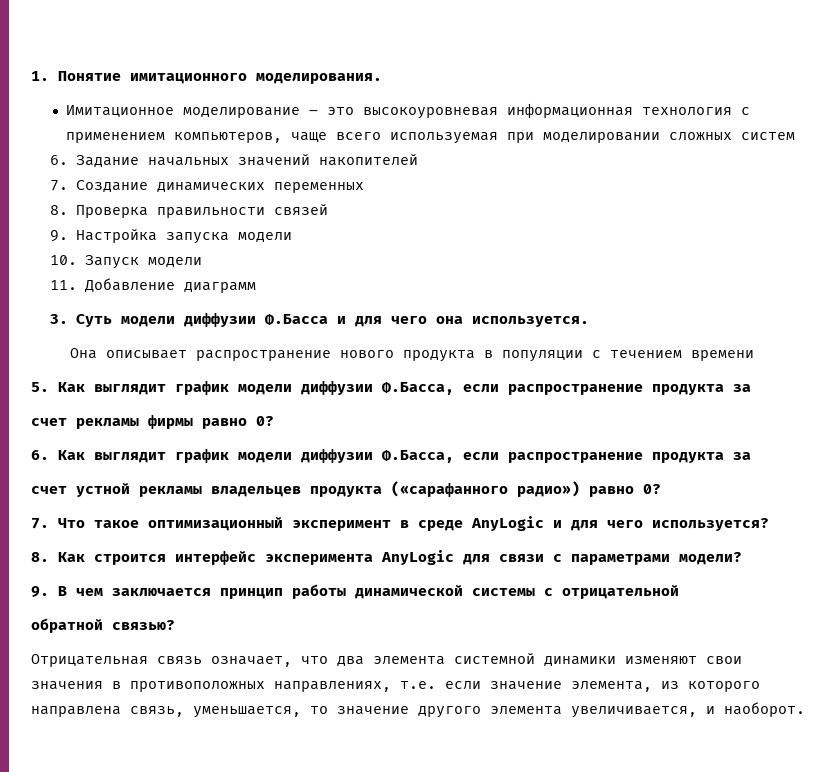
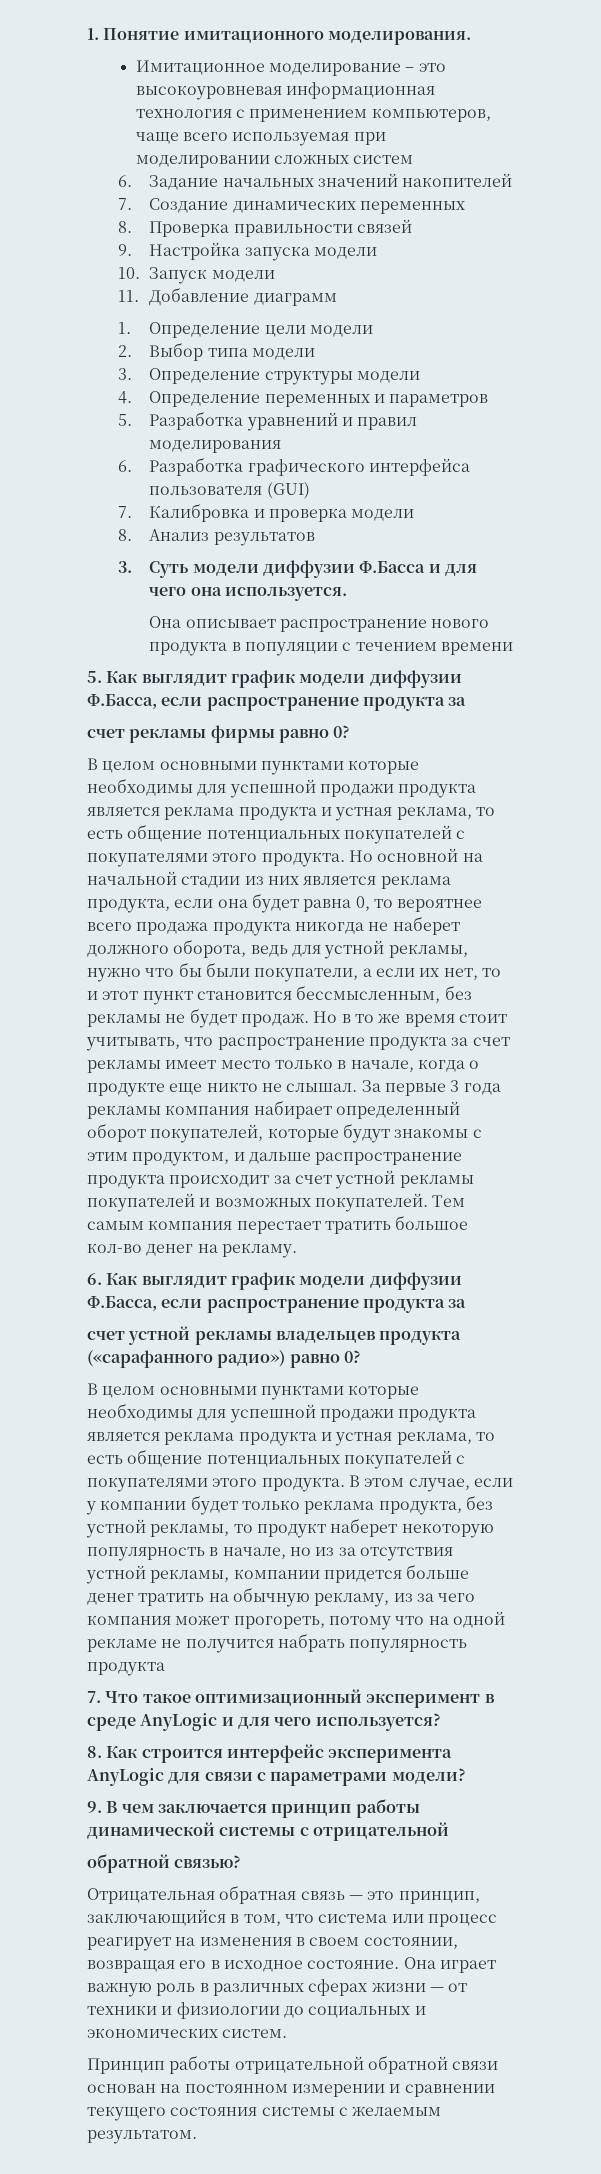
+ 1. Определение цели модели
+ 2. Выбор типа модели
+ 3. Определение структуры модели
+ 4. Определение переменных и параметров
+ 5. Разработка уравнений и правил моделирования
+ 6. Разработка графического интерфейса пользователя (GUI)
+ 7. Калибровка и проверка модели
+ 8. Анализ результатов
+ В целом основными пунктами которые необходимы для успешной продажи продукта является реклама продукта и устная реклама, то есть общение потенциальных покупателей с покупателями этого продукта. Но основной на начальной стадии из них является реклама продукта, если она будет равна 0, то вероятнее всего продажа продукта никогда не наберет должного оборота, ведь для устной рекламы, нужно что бы были покупатели, а если их нет, то и этот пункт становится бессмысленным, без рекламы не будет продаж. Но в то же время стоит учитывать, что распространение продукта за счет рекламы имеет место только в начале, когда о продукте еще никто не слышал. За первые 3 года рекламы компания набирает определенный оборот покупателей, которые будут знакомы с этим продуктом, и дальше распространение продукта происходит за счет устной рекламы покупателей и возможных покупателей. Тем самым компания перестает тратить большое кол-во денег на рекламу.
+ В целом основными пунктами которые необходимы для успешной продажи продукта является реклама продукта и устная реклама, то есть общение потенциальных покупателей с покупателями этого продукта. В этом случае, если у компании будет только реклама продукта, без устной рекламы, то продукт наберет некоторую популярность в начале, но из за отсутствия устной рекламы, компании придется больше денег тратить на обычную рекламу, из за чего компания может прогореть, потому что на одной рекламе не получится набрать популярность продукта
- Отрицательная связь означает, что два элемента системной динамики изменяют свои значения в противоположных направлениях, т.e. если значение элемента, из которого направлена связь, уменьшается, то значение другого элемента увеличивается, и наоборот.
+ Отрицательная обратная связь — это принцип, заключающийся в том, что система или процесс реагирует на изменения в своем состоянии, возвращая его в исходное состояние. Она играет важную роль в различных сферах жизни — от техники и физиологии до социальных и экономических систем.
+ Принцип работы отрицательной обратной связи основан на постоянном измерении и сравнении текущего состояния системы с желаемым результатом.

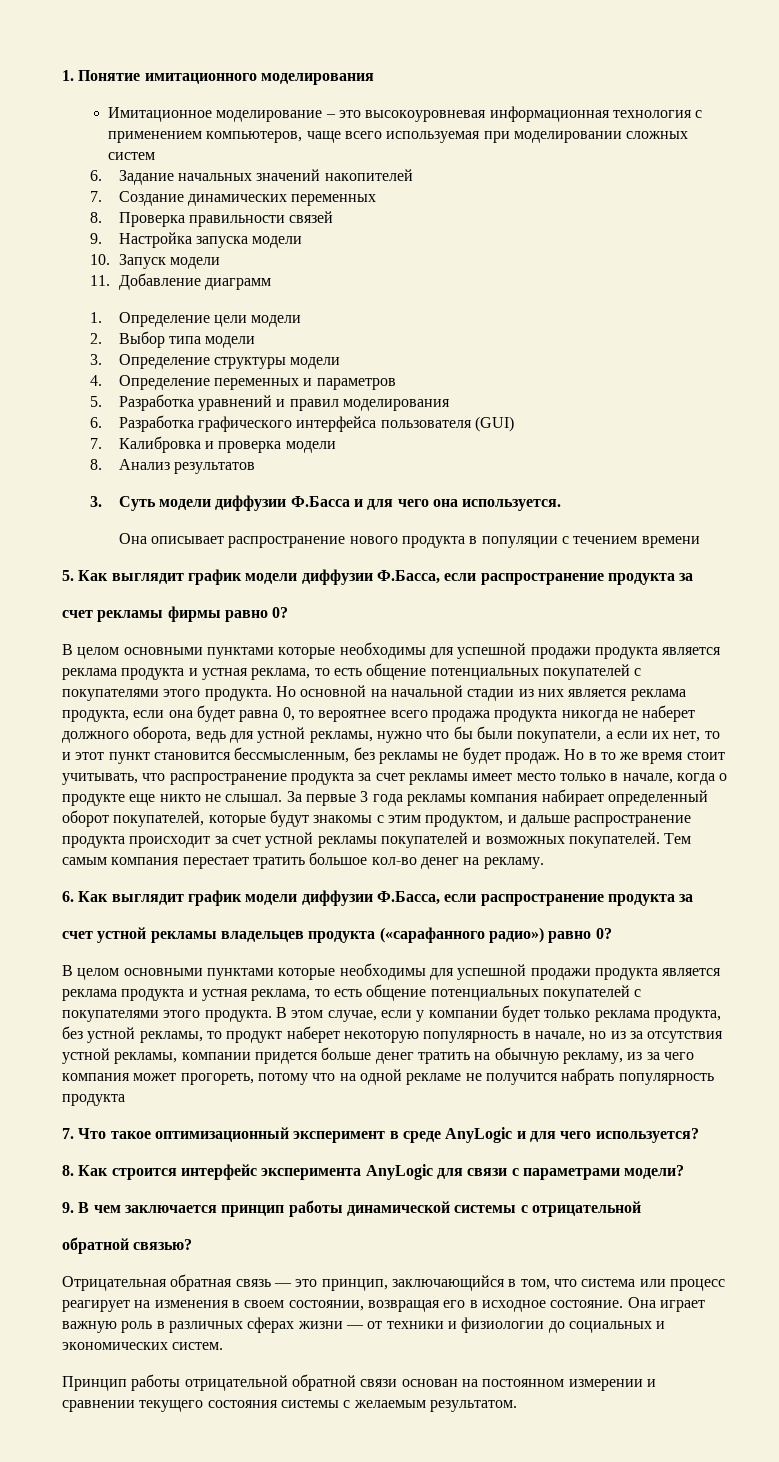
- 1. Понятие имитационного моделирования.
+ 1. Понятие имитационного моделирования

